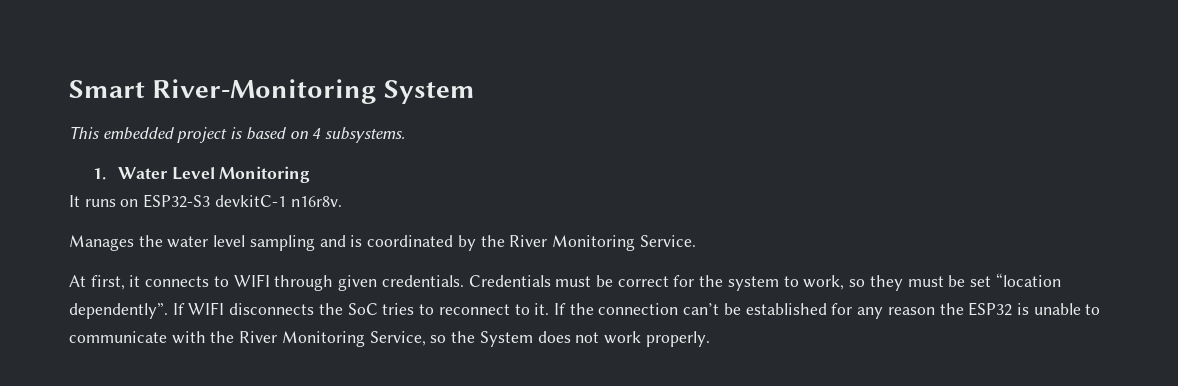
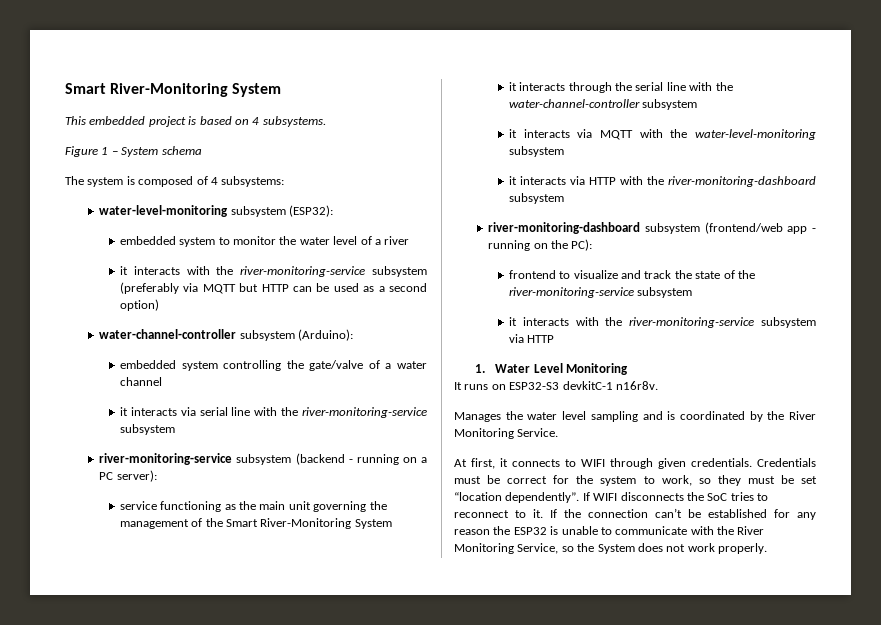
+ Figure 1 – System schema
+ The system is composed of 4 subsystems:
+ water-level-monitoring subsystem (ESP32):
+ embedded system to monitor the water level of a river
+ it interacts with the river-monitoring-service subsystem (preferably via MQTT but HTTP can be used as a second option)
+ water-channel-controller subsystem (Arduino):
+ embedded system controlling the gate/valve of a water channel
+ it interacts via serial line with the river-monitoring-service subsystem
+ river-monitoring-service subsystem (backend - running on a PC server):
+ service functioning as the main unit governing the management of the Smart River-Monitoring System
+ it interacts through the serial line with the water-channel-controller subsystem
+ it interacts via MQTT with the water-level-monitoring subsystem
+ it interacts via HTTP with the river-monitoring-dashboard subsystem
+ river-monitoring-dashboard subsystem (frontend/web app - running on the PC):
+ frontend to visualize and track the state of the river-monitoring-service subsystem
+ it interacts with the river-monitoring-service subsystem via HTTP

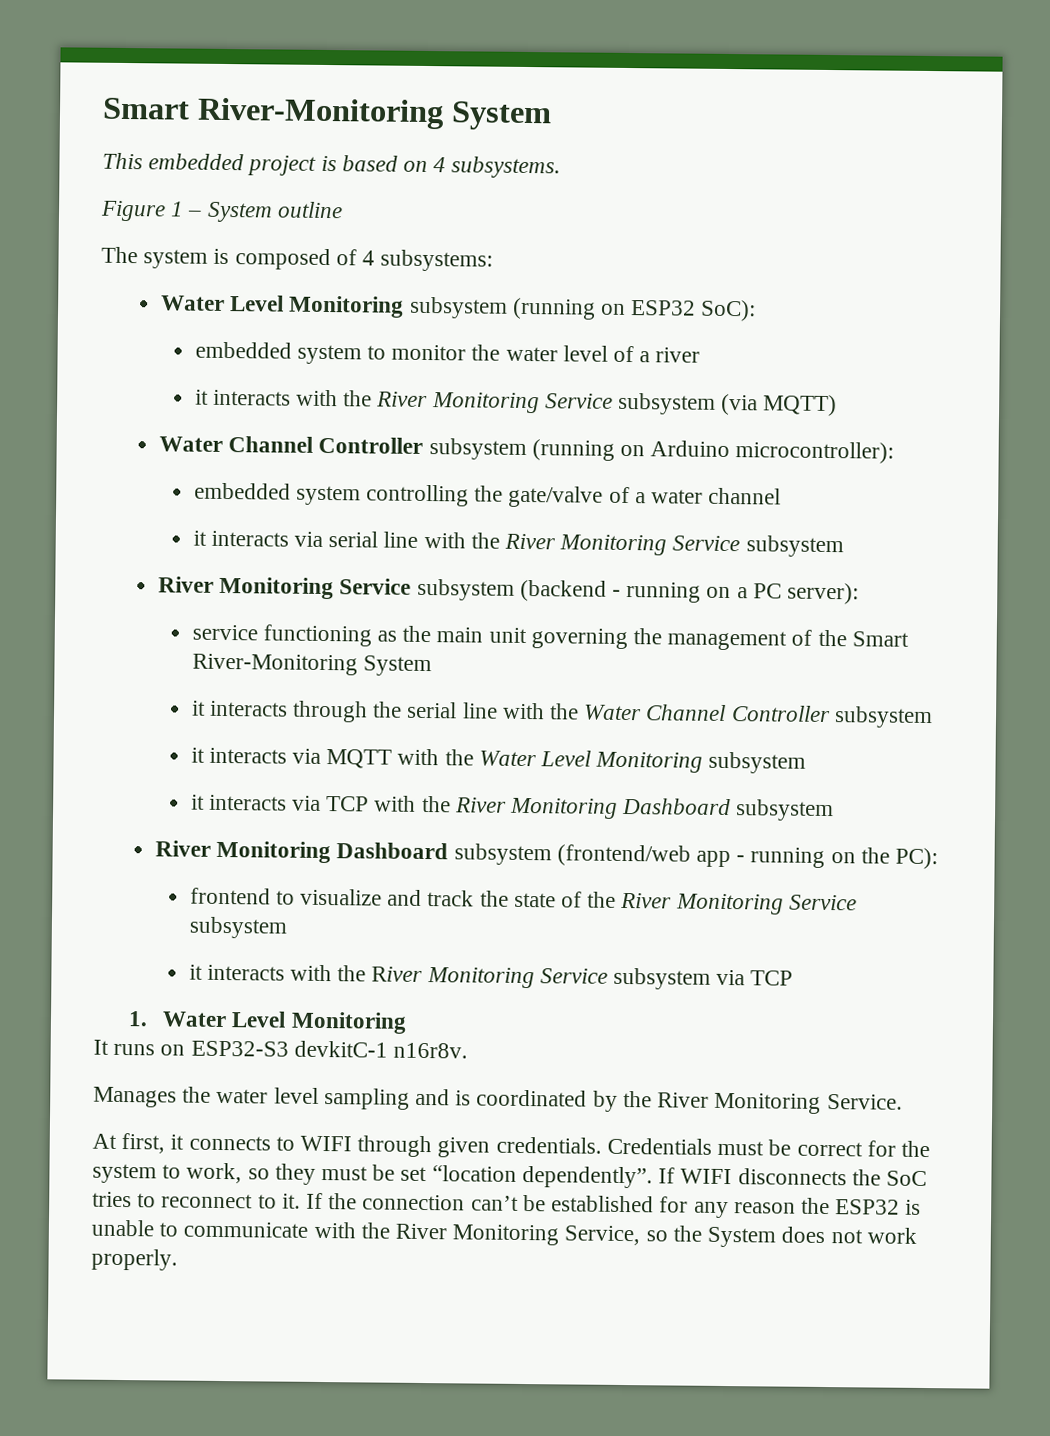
- Figure 1 – System schema
+ Figure 1 – System outline
- water-level-monitoring subsystem (ESP32):
+ Water Level Monitoring subsystem (running on ESP32 SoC):
- it interacts with the river-monitoring-service subsystem (preferably via MQTT but HTTP can be used as a second option)
- water-channel-controller subsystem (Arduino):
+ it interacts with the River Monitoring Service subsystem (via MQTT)
+ Water Channel Controller subsystem (running on Arduino microcontroller):
- it interacts via serial line with the river-monitoring-service subsystem
- river-monitoring-service subsystem (backend - running on a PC server):
+ it interacts via serial line with the River Monitoring Service subsystem
+ River Monitoring Service subsystem (backend - running on a PC server):
- it interacts through the serial line with the water-channel-controller subsystem
+ it interacts through the serial line with the Water Channel Controller subsystem
- it interacts via MQTT with the water-level-monitoring subsystem
- it interacts via HTTP with the river-monitoring-dashboard subsystem
- river-monitoring-dashboard subsystem (frontend/web app - running on the PC):
+ it interacts via MQTT with the Water Level Monitoring subsystem
+ it interacts via TCP with the River Monitoring Dashboard subsystem
+ River Monitoring Dashboard subsystem (frontend/web app - running on the PC):
- frontend to visualize and track the state of the river-monitoring-service subsystem
+ frontend to visualize and track the state of the River Monitoring Service subsystem
- it interacts with the river-monitoring-service subsystem via HTTP
+ it interacts with the River Monitoring Service subsystem via TCP

